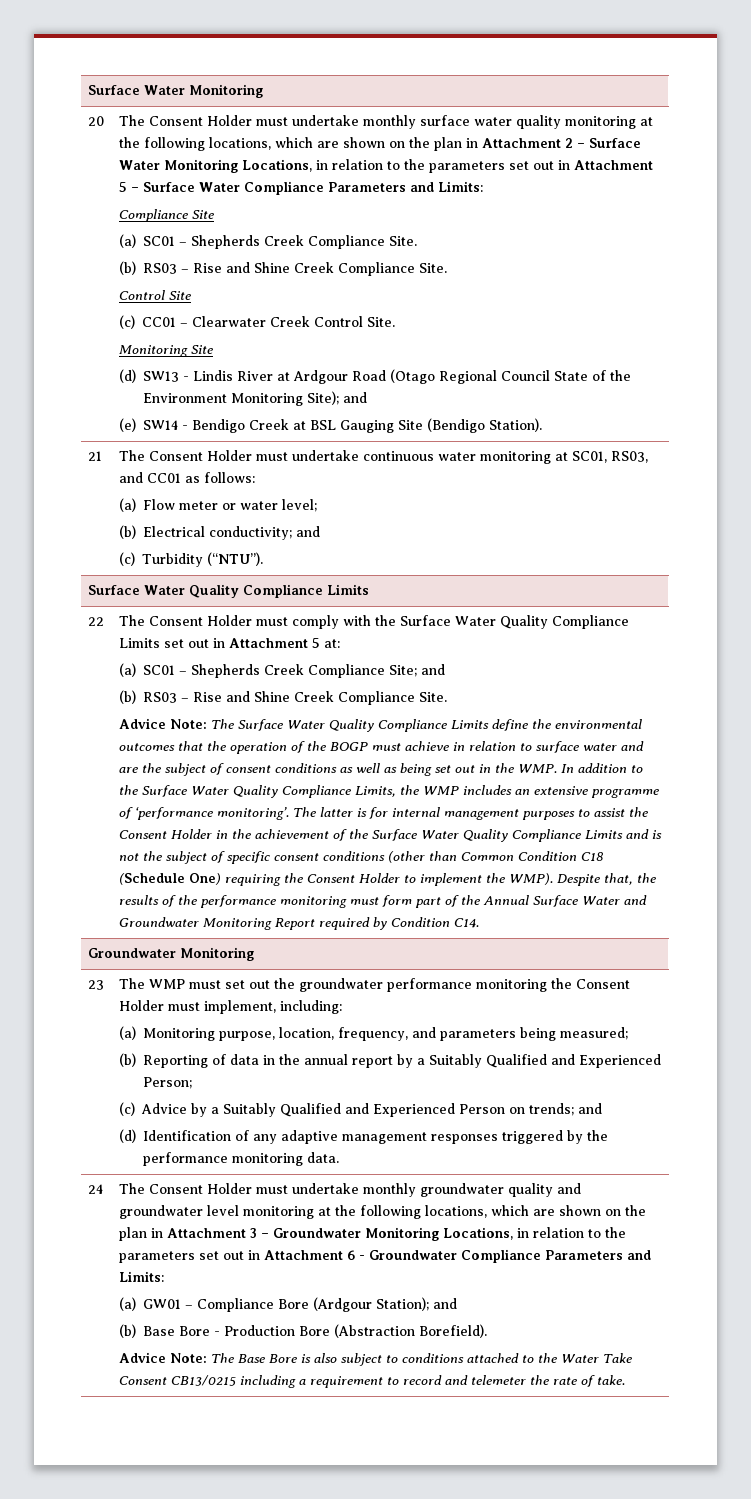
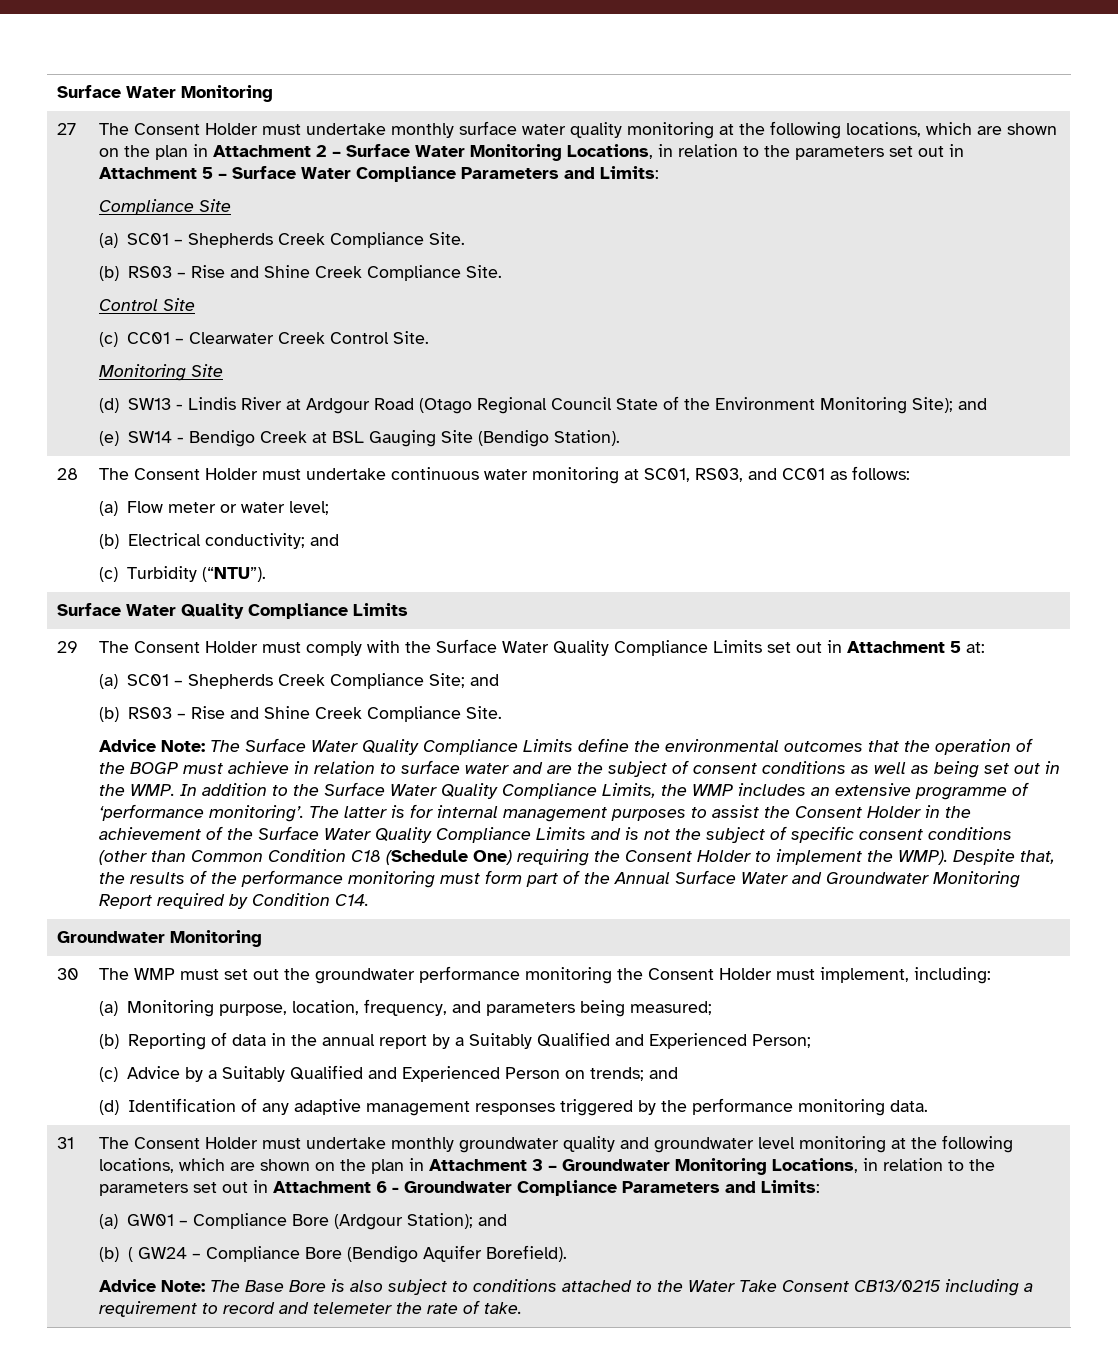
- 20
+ 27
- 21 | The Consent Holder must undertake continuous water monitoring at SC01, RS03, and CC01 as follows:
+ 28 | The Consent Holder must undertake continuous water monitoring at SC01, RS03, and CC01 as follows:
- 22
+ 29
- 23
+ 30
- 24
+ 31
- (b) Base Bore - Production Bore (Abstraction Borefield).
+ (b) ( GW24 – Compliance Bore (Bendigo Aquifer Borefield).

